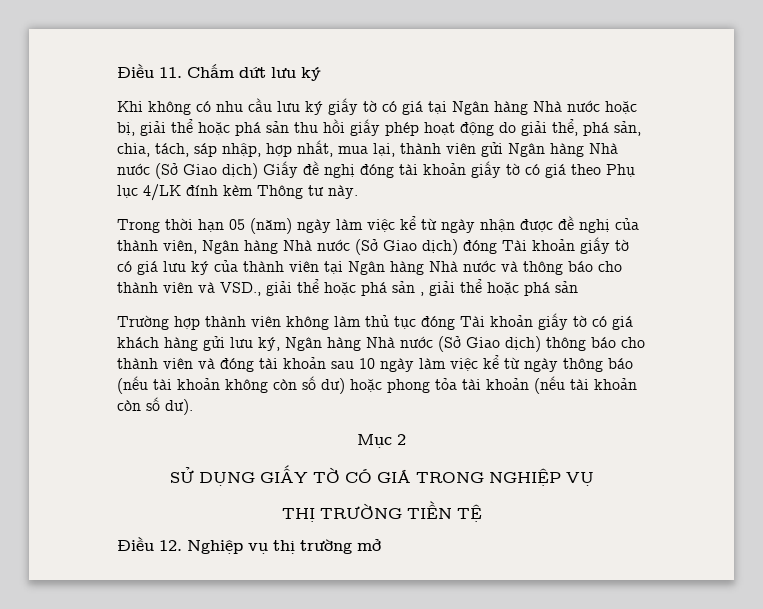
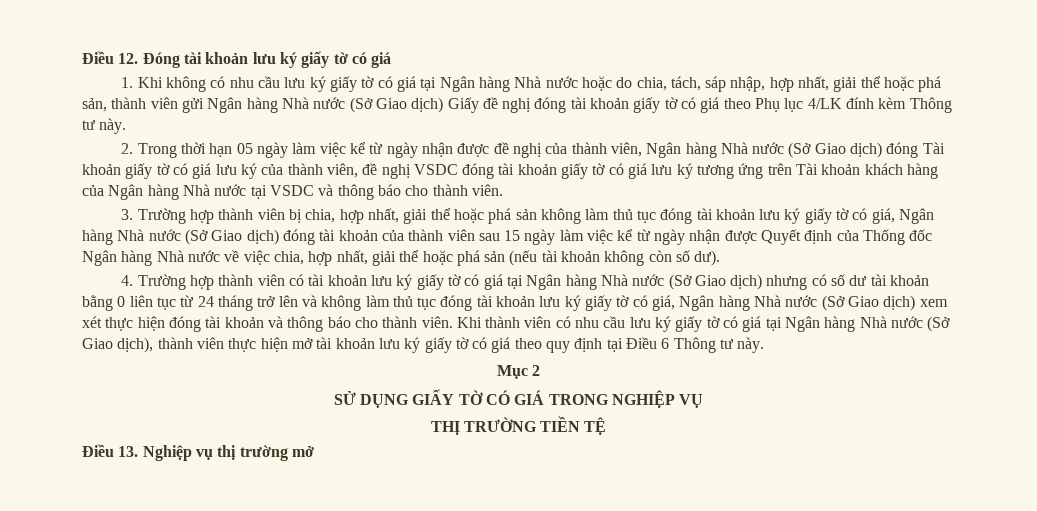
- Điều 11. Chấm dứt lưu ký
- Khi không có nhu cầu lưu ký giấy tờ có giá tại Ngân hàng Nhà nước hoặc bị, giải thể hoặc phá sản thu hồi giấy phép hoạt động do giải thể, phá sản, chia, tách, sáp nhập, hợp nhất, mua lại, thành viên gửi Ngân hàng Nhà nước (Sở Giao dịch) Giấy đề nghị đóng tài khoản giấy tờ có giá theo Phụ lục 4/LK đính kèm Thông tư này.
+ Điều 12. Đóng tài khoản lưu ký giấy tờ có giá
+ 1. Khi không có nhu cầu lưu ký giấy tờ có giá tại Ngân hàng Nhà nước hoặc do chia, tách, sáp nhập, hợp nhất, giải thể hoặc phá sản, thành viên gửi Ngân hàng Nhà nước (Sở Giao dịch) Giấy đề nghị đóng tài khoản giấy tờ có giá theo Phụ lục 4/LK đính kèm Thông tư này.
- Trong thời hạn 05 (năm) ngày làm việc kể từ ngày nhận được đề nghị của thành viên, Ngân hàng Nhà nước (Sở Giao dịch) đóng Tài khoản giấy tờ có giá lưu ký của thành viên tại Ngân hàng Nhà nước và thông báo cho thành viên và VSD., giải thể hoặc phá sản , giải thể hoặc phá sản
- Trường hợp thành viên không làm thủ tục đóng Tài khoản giấy tờ có giá khách hàng gửi lưu ký, Ngân hàng Nhà nước (Sở Giao dịch) thông báo cho thành viên và đóng tài khoản sau 10 ngày làm việc kể từ ngày thông báo (nếu tài khoản không còn số dư) hoặc phong tỏa tài khoản (nếu tài khoản còn số dư).
+ 2. Trong thời hạn 05 ngày làm việc kể từ ngày nhận được đề nghị của thành viên, Ngân hàng Nhà nước (Sở Giao dịch) đóng Tài khoản giấy tờ có giá lưu ký của thành viên, đề nghị VSDC đóng tài khoản giấy tờ có giá lưu ký tương ứng trên Tài khoản khách hàng của Ngân hàng Nhà nước tại VSDC và thông báo cho thành viên.
+ 3. Trường hợp thành viên bị chia, hợp nhất, giải thể hoặc phá sản không làm thủ tục đóng tài khoản lưu ký giấy tờ có giá, Ngân hàng Nhà nước (Sở Giao dịch) đóng tài khoản của thành viên sau 15 ngày làm việc kể từ ngày nhận được Quyết định của Thống đốc Ngân hàng Nhà nước về việc chia, hợp nhất, giải thể hoặc phá sản (nếu tài khoản không còn số dư).
+ 4. Trường hợp thành viên có tài khoản lưu ký giấy tờ có giá tại Ngân hàng Nhà nước (Sở Giao dịch) nhưng có số dư tài khoản bằng 0 liên tục từ 24 tháng trở lên và không làm thủ tục đóng tài khoản lưu ký giấy tờ có giá, Ngân hàng Nhà nước (Sở Giao dịch) xem xét thực hiện đóng tài khoản và thông báo cho thành viên. Khi thành viên có nhu cầu lưu ký giấy tờ có giá tại Ngân hàng Nhà nước (Sở Giao dịch), thành viên thực hiện mở tài khoản lưu ký giấy tờ có giá theo quy định tại Điều 6 Thông tư này.
- Điều 12. Nghiệp vụ thị trường mở
+ Điều 13. Nghiệp vụ thị trường mở

